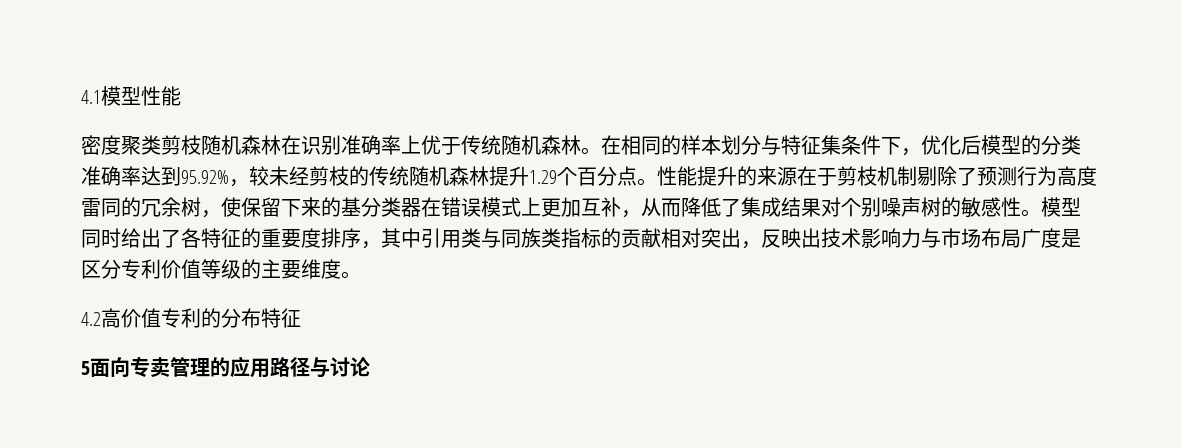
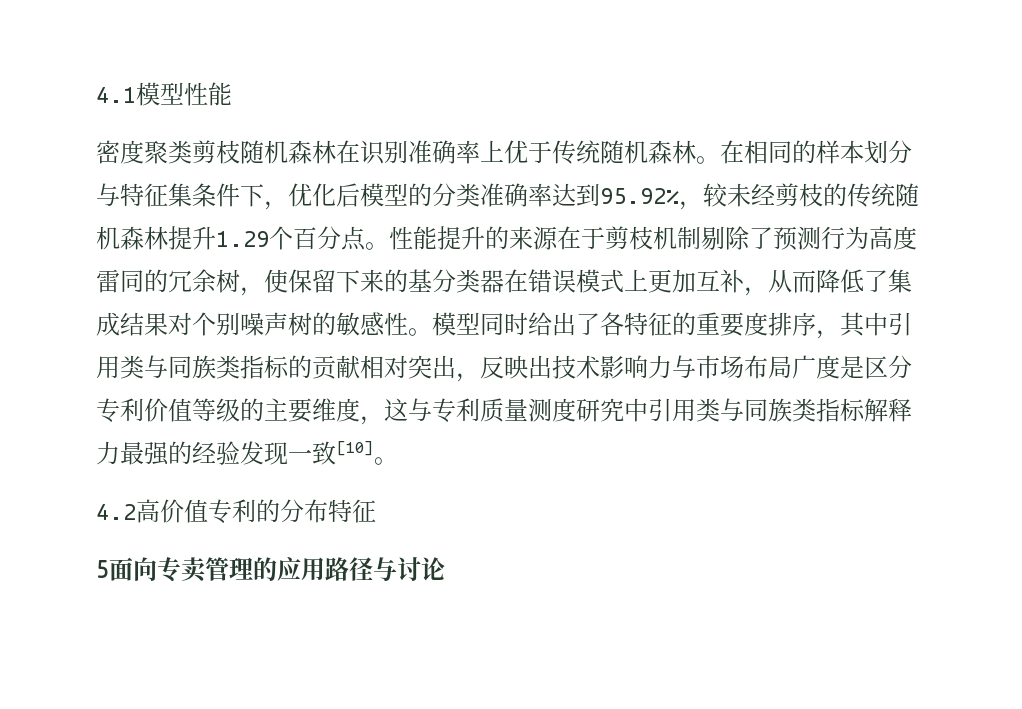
- 模型同时给出了各特征的重要度排序，其中引用类与同族类指标的贡献相对突出，反映出技术影响力与市场布局广度是区分专利价值等级的主要维度。
+ 模型同时给出了各特征的重要度排序，其中引用类与同族类指标的贡献相对突出，反映出技术影响力与市场布局广度是区分专利价值等级的主要维度，这与专利质量测度研究中引用类与同族类指标解释力最强的经验发现一致[10]。

